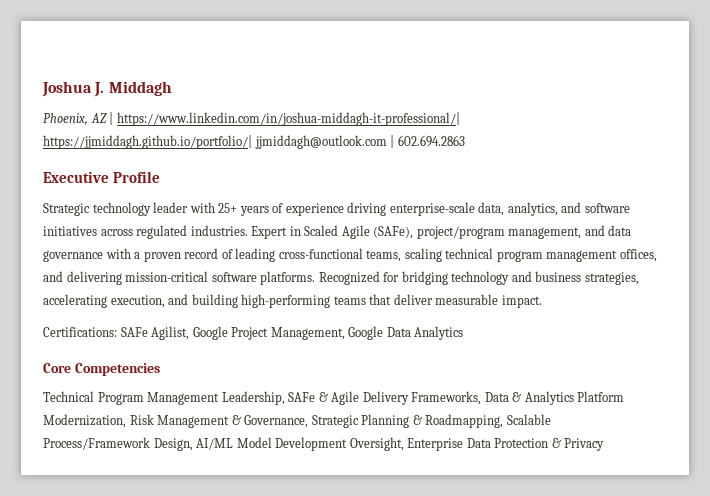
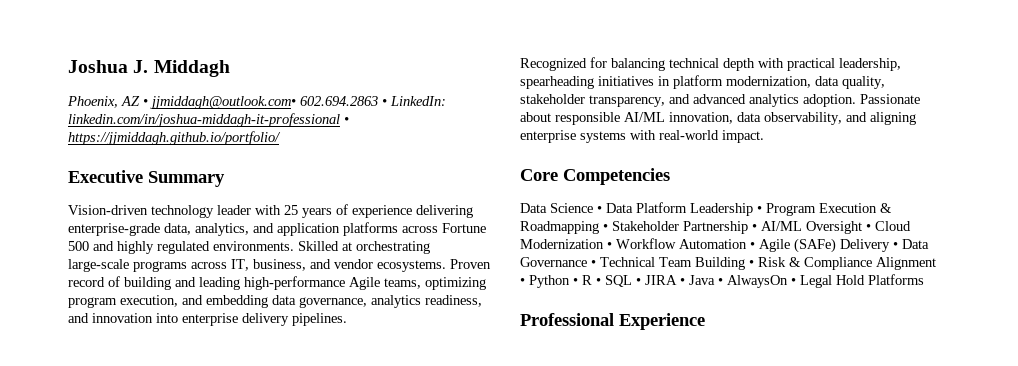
- Phoenix, AZ | https://www.linkedin.com/in/joshua-middagh-it-professional/| https://jjmiddagh.github.io/portfolio/| jjmiddagh@outlook.com | 602.694.2863
+ Phoenix, AZ • jjmiddagh@outlook.com• 602.694.2863 • LinkedIn: linkedin.com/in/joshua-middagh-it-professional • https://jjmiddagh.github.io/portfolio/
- Executive Profile
- Strategic technology leader with 25+ years of experience driving enterprise-scale data, analytics, and software initiatives across regulated industries. Expert in Scaled Agile (SAFe), project/program management, and data governance with a proven record of leading cross-functional teams, scaling technical program management offices, and delivering mission-critical software platforms. Recognized for bridging technology and business strategies, accelerating execution, and building high-performing teams that deliver measurable impact.
- Certifications: SAFe Agilist, Google Project Management, Google Data Analytics
+ Executive Summary
+ Vision-driven technology leader with 25 years of experience delivering enterprise-grade data, analytics, and application platforms across Fortune 500 and highly regulated environments. Skilled at orchestrating large-scale programs across IT, business, and vendor ecosystems. Proven record of building and leading high-performance Agile teams, optimizing program execution, and embedding data governance, analytics readiness, and innovation into enterprise delivery pipelines.
+ Recognized for balancing technical depth with practical leadership, spearheading initiatives in platform modernization, data quality, stakeholder transparency, and advanced analytics adoption. Passionate about responsible AI/ML innovation, data observability, and aligning enterprise systems with real-world impact.
  Core Competencies
- Technical Program Management Leadership, SAFe & Agile Delivery Frameworks, Data & Analytics Platform Modernization, Risk Management & Governance, Strategic Planning & Roadmapping, Scalable Process/Framework Design, AI/ML Model Development Oversight, Enterprise Data Protection & Privacy
+ Data Science • Data Platform Leadership • Program Execution & Roadmapping • Stakeholder Partnership • AI/ML Oversight • Cloud Modernization • Workflow Automation • Agile (SAFe) Delivery • Data Governance • Technical Team Building • Risk & Compliance Alignment • Python • R • SQL • JIRA • Java • AlwaysOn • Legal Hold Platforms
+ Professional Experience

